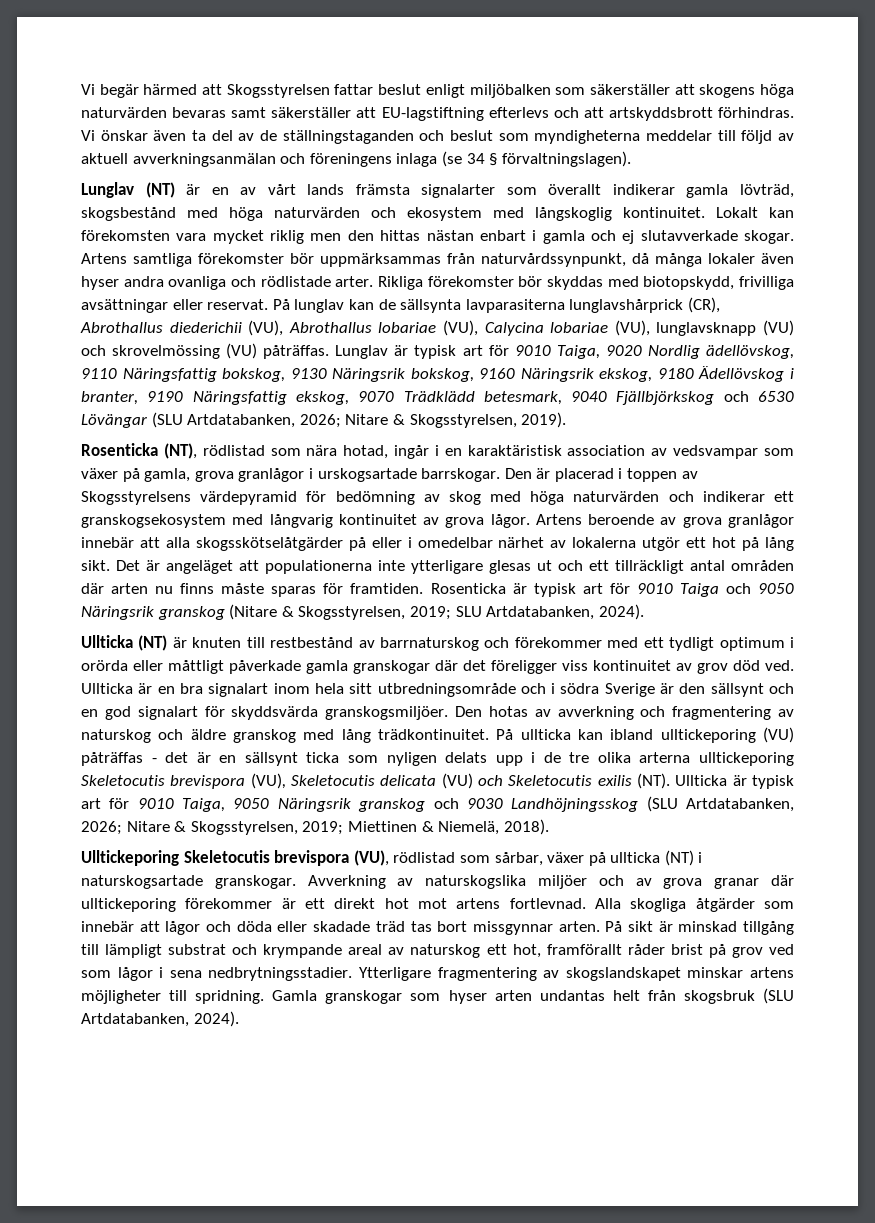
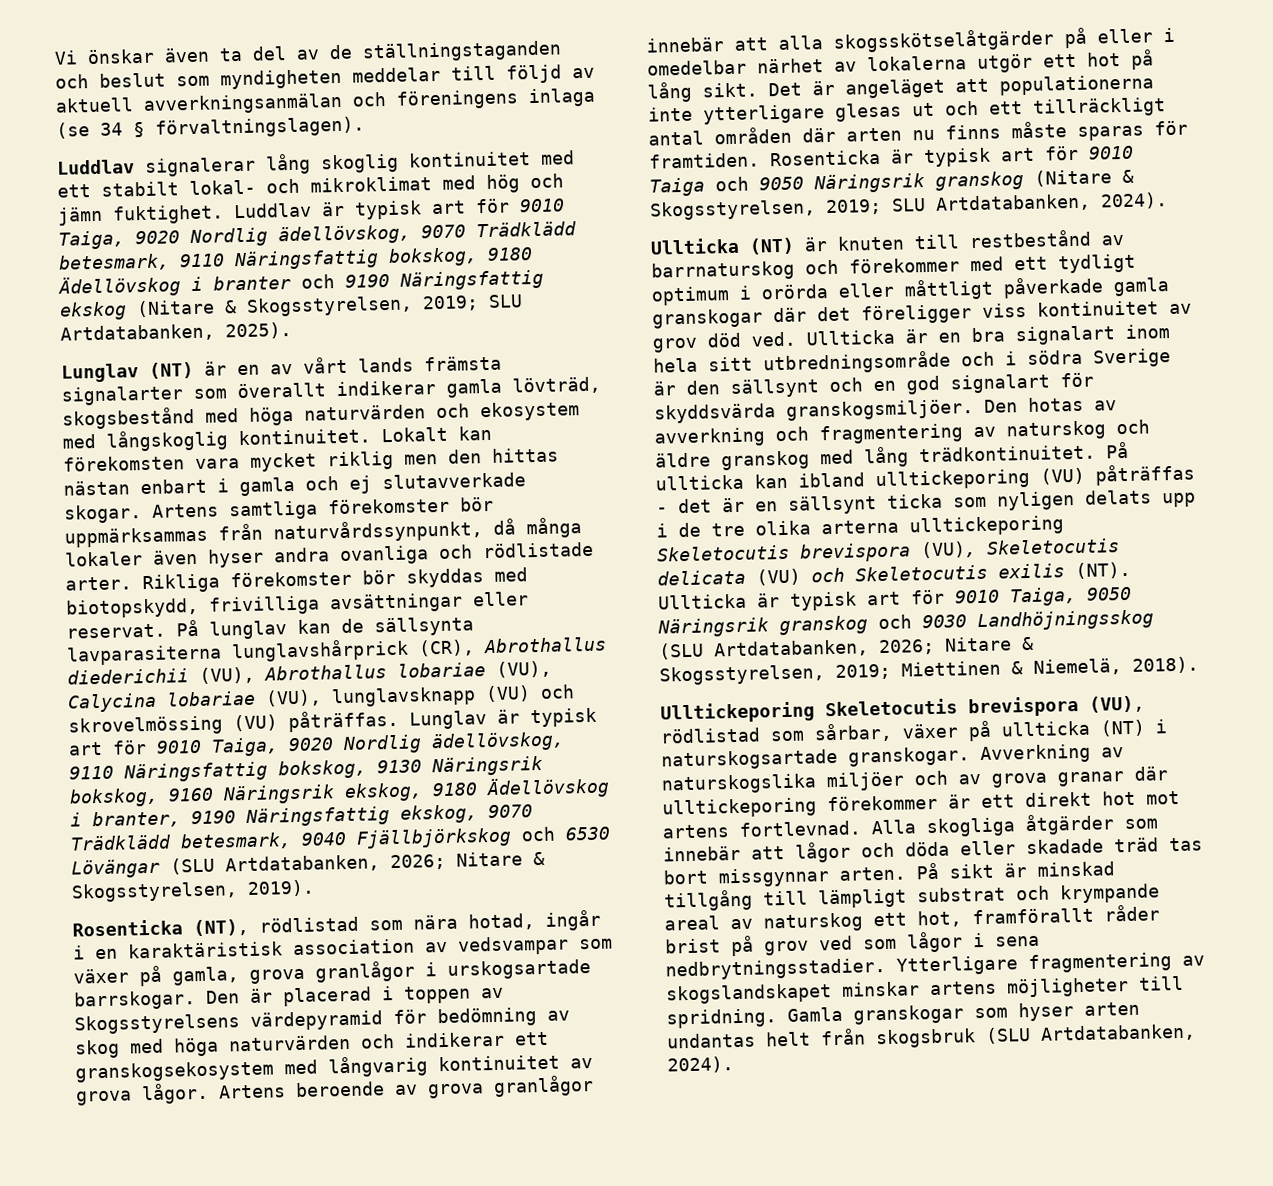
- Vi begär härmed att Skogsstyrelsen fattar beslut enligt miljöbalken som säkerställer att skogens höga naturvärden bevaras samt säkerställer att EU-lagstiftning efterlevs och att artskyddsbrott förhindras. Vi önskar även ta del av de ställningstaganden och beslut som myndigheterna meddelar till följd av aktuell avverkningsanmälan och föreningens inlaga (se 34 § förvaltningslagen).
+ Vi önskar även ta del av de ställningstaganden och beslut som myndigheten meddelar till följd av aktuell avverkningsanmälan och föreningens inlaga (se 34 § förvaltningslagen).
+ Luddlav signalerar lång skoglig kontinuitet med ett stabilt lokal- och mikroklimat med hög och jämn fuktighet. Luddlav är typisk art för 9010 Taiga, 9020 Nordlig ädellövskog, 9070 Trädklädd betesmark, 9110 Näringsfattig bokskog, 9180 Ädellövskog i branter och 9190 Näringsfattig ekskog (Nitare & Skogsstyrelsen, 2019; SLU Artdatabanken, 2025).

